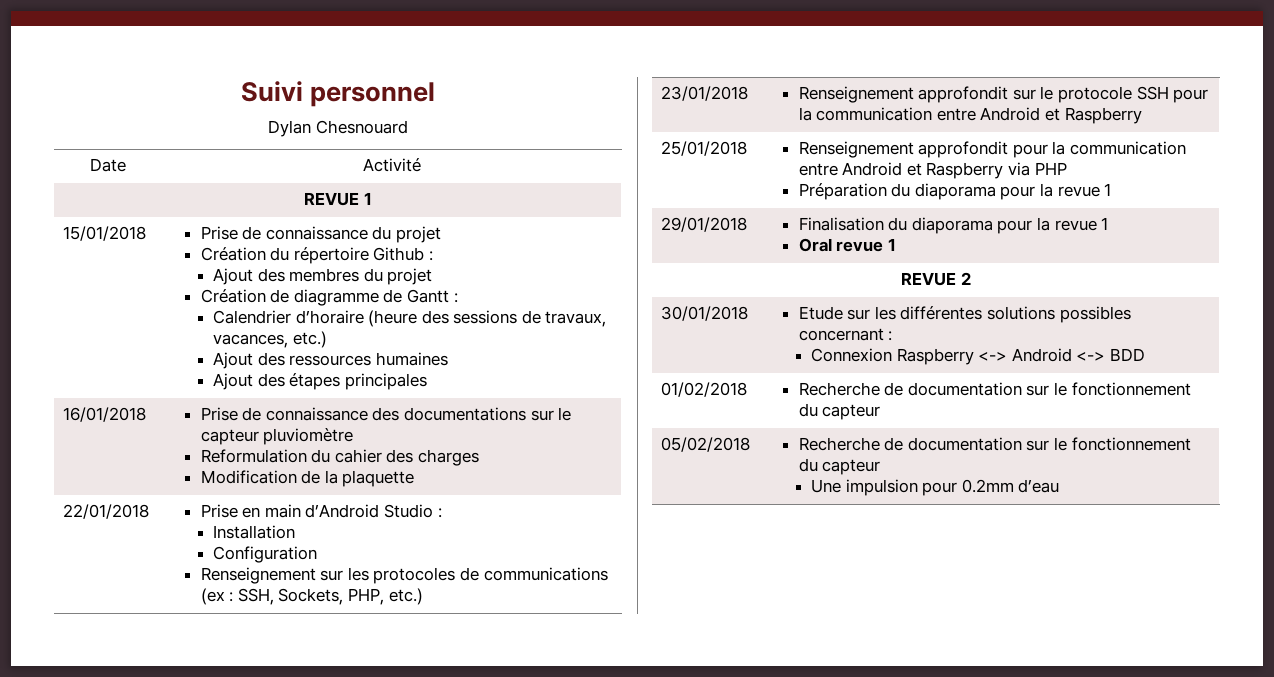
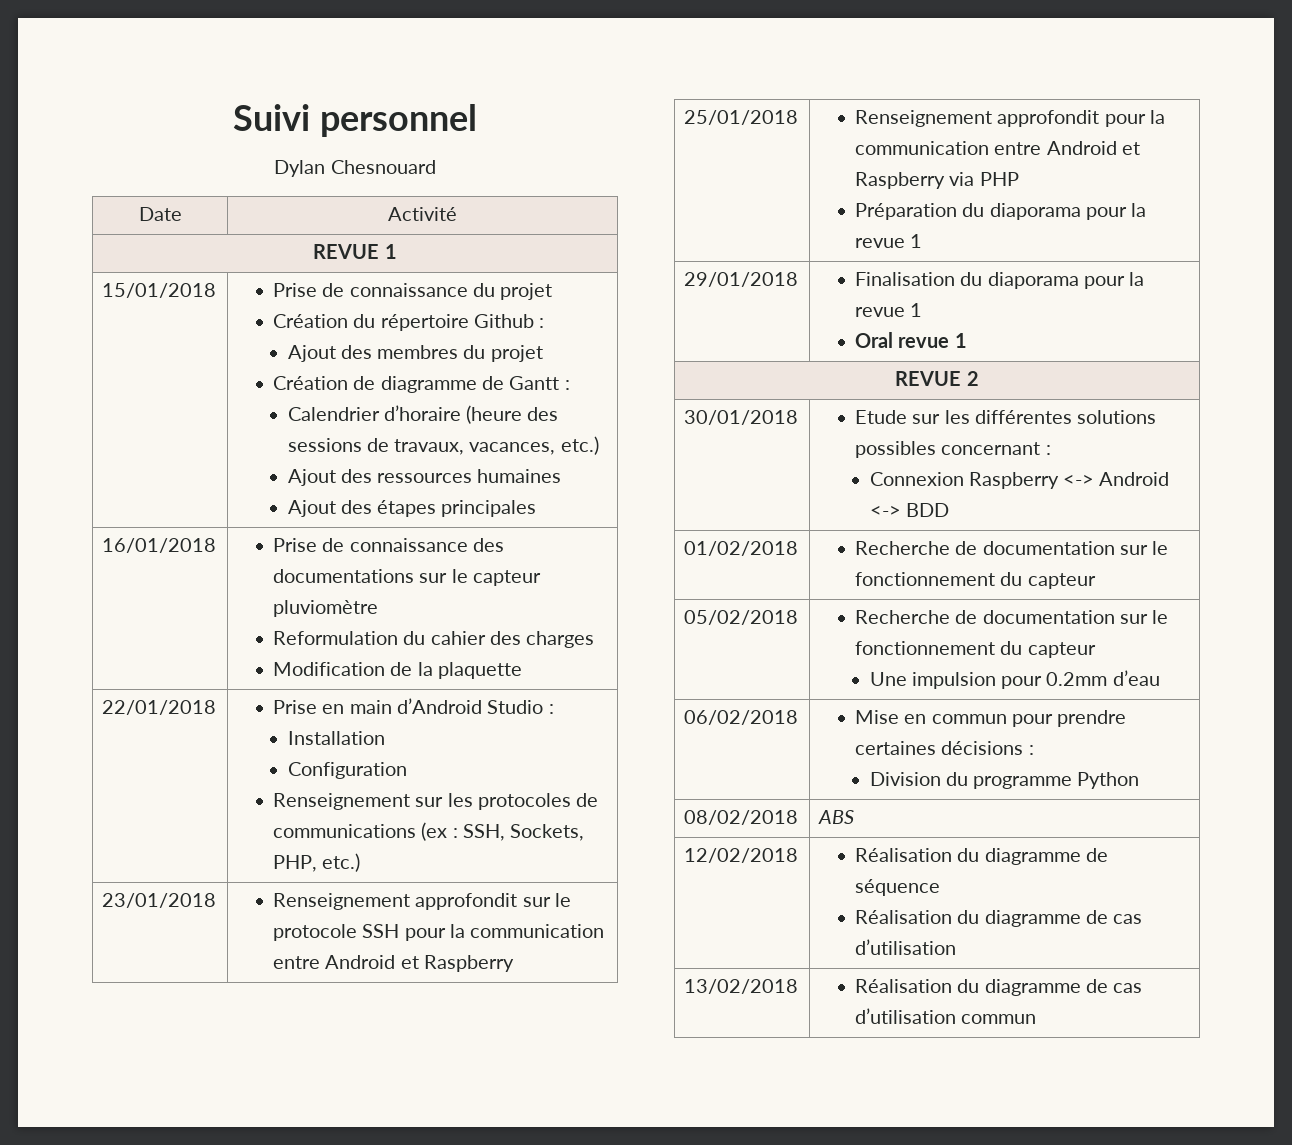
+ 06/02/2018 | Mise en commun pour prendre certaines décisions :
+ Division du programme Python
+ 08/02/2018 | ABS
+ 12/02/2018 | Réalisation du diagramme de séquence
+ Réalisation du diagramme de cas d’utilisation
+ 13/02/2018 | Réalisation du diagramme de cas d’utilisation commun

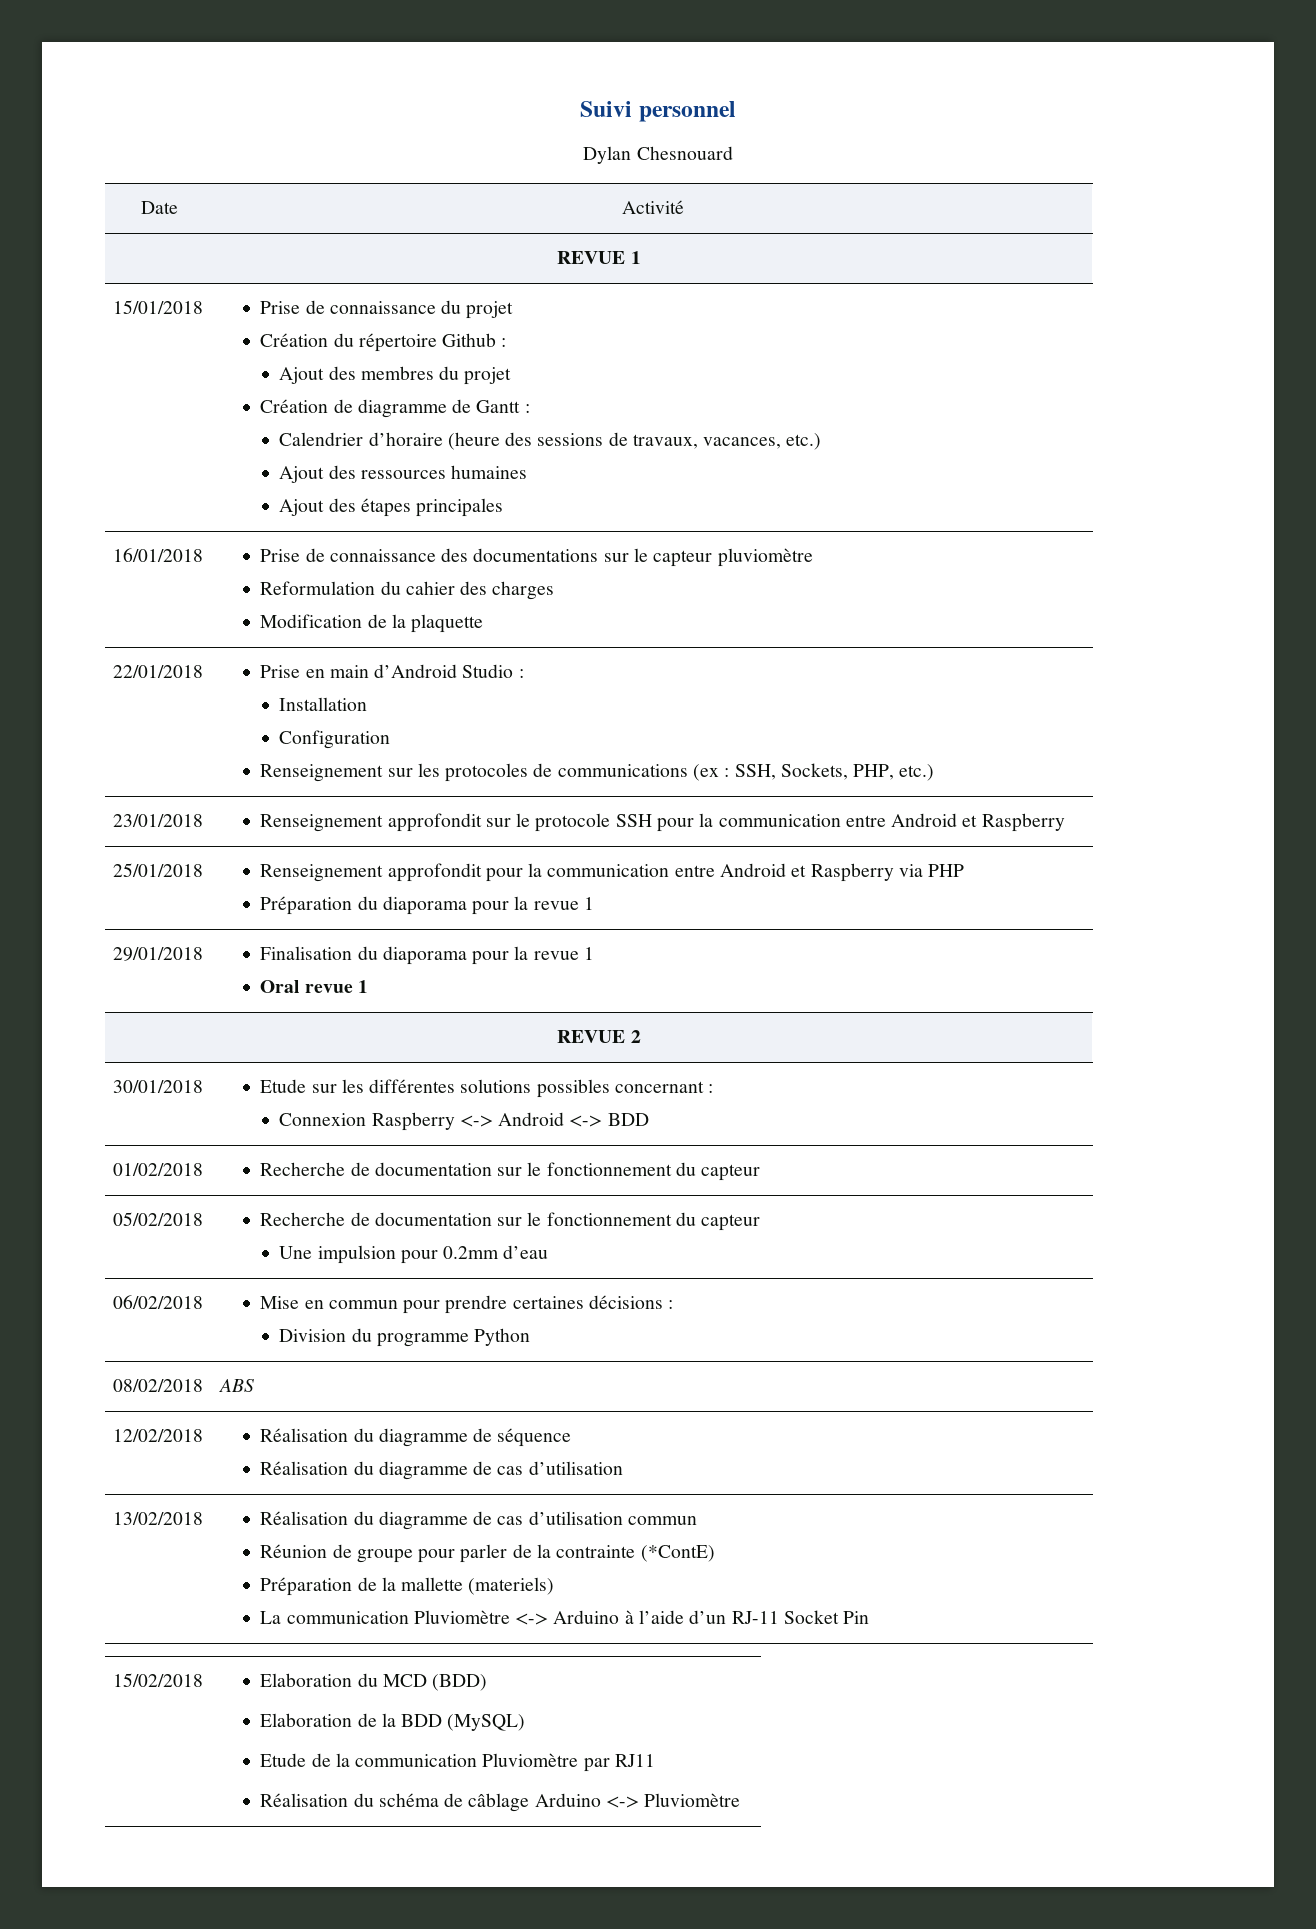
  13/02/2018 | Réalisation du diagramme de cas d’utilisation commun
+ Réunion de groupe pour parler de la contrainte (*ContE)
+ Préparation de la mallette (materiels)
+ La communication Pluviomètre <-> Arduino à l’aide d’un RJ-11 Socket Pin
+ 15/02/2018 | Elaboration du MCD (BDD)
+ Elaboration de la BDD (MySQL)
+ Etude de la communication Pluviomètre par RJ11
+ Réalisation du schéma de câblage Arduino <-> Pluviomètre

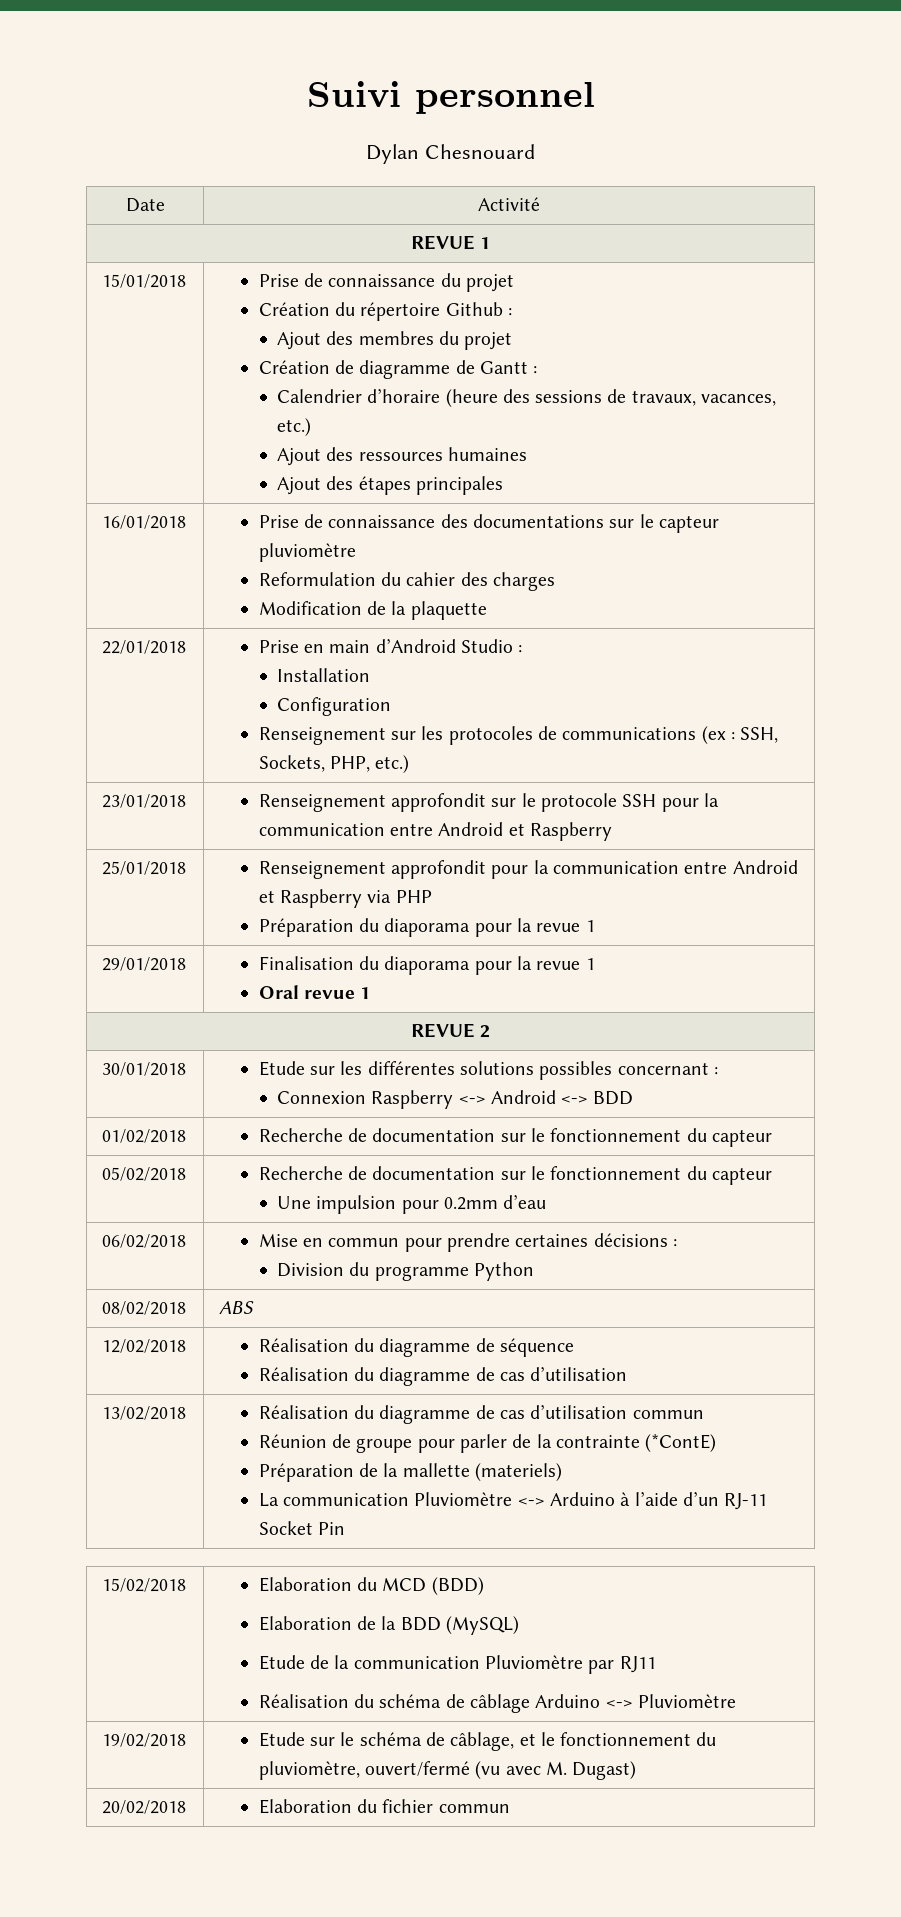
+ 19/02/2018 | Etude sur le schéma de câblage, et le fonctionnement du pluviomètre, ouvert/fermé (vu avec M. Dugast)
+ 20/02/2018 | Elaboration du fichier commun

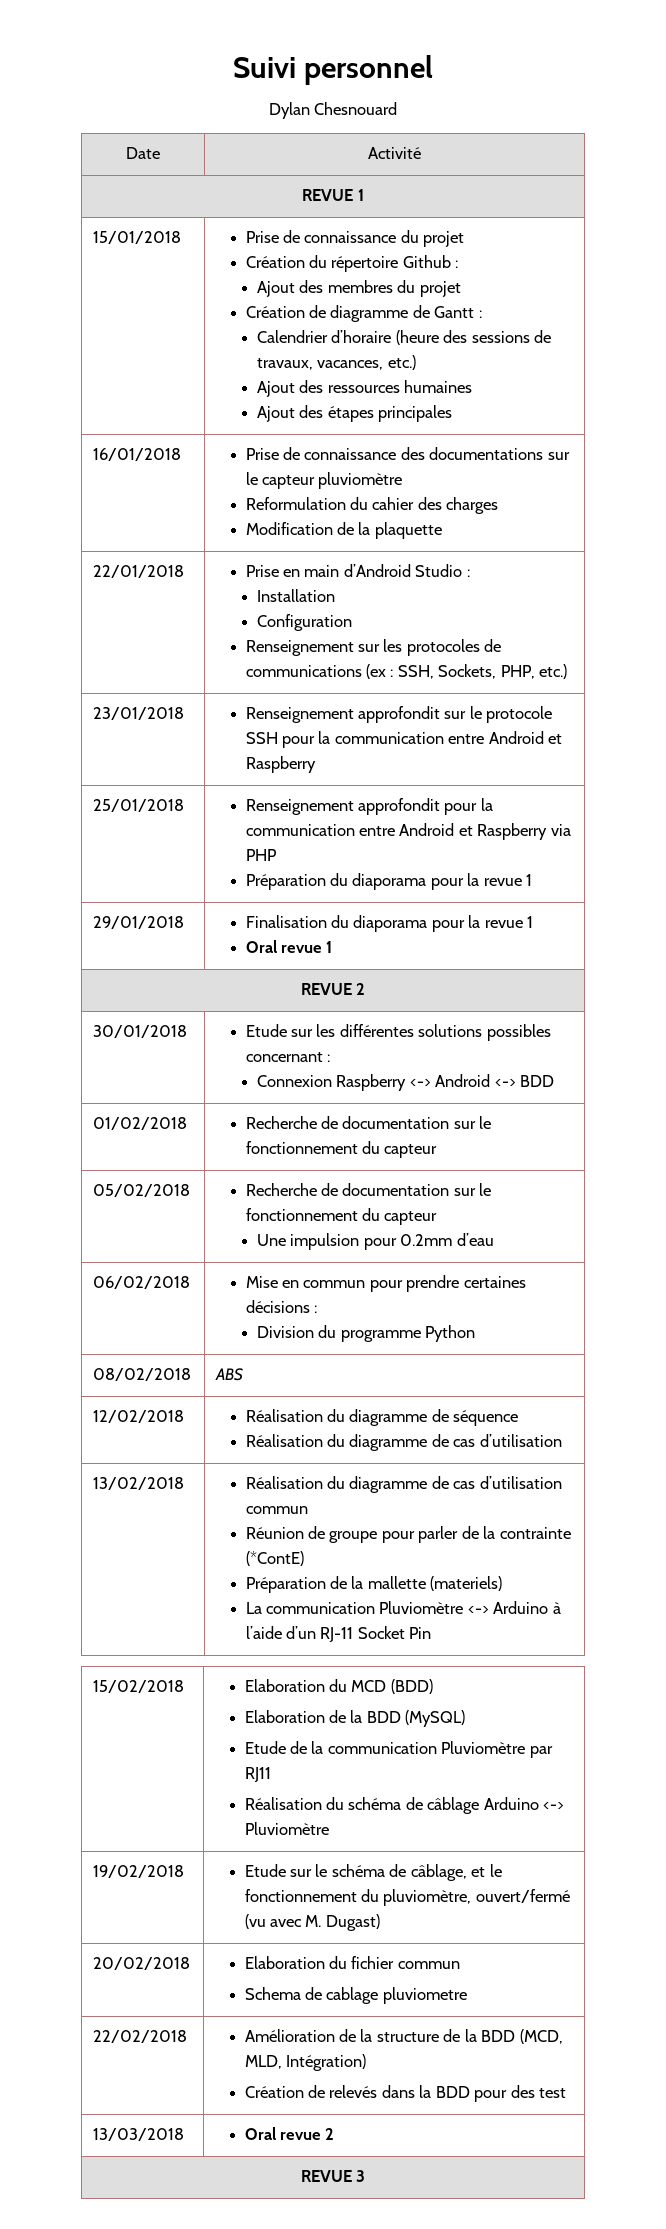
  20/02/2018 | Elaboration du fichier commun
+ Schema de cablage pluviometre
+ 22/02/2018 | Amélioration de la structure de la BDD (MCD, MLD, Intégration)
+ Création de relevés dans la BDD pour des test
+ 13/03/2018 | Oral revue 2
+ REVUE 3

